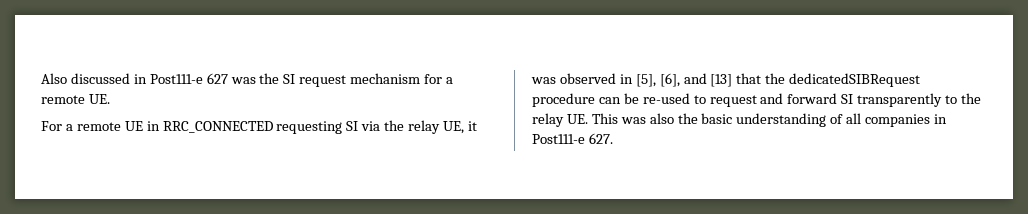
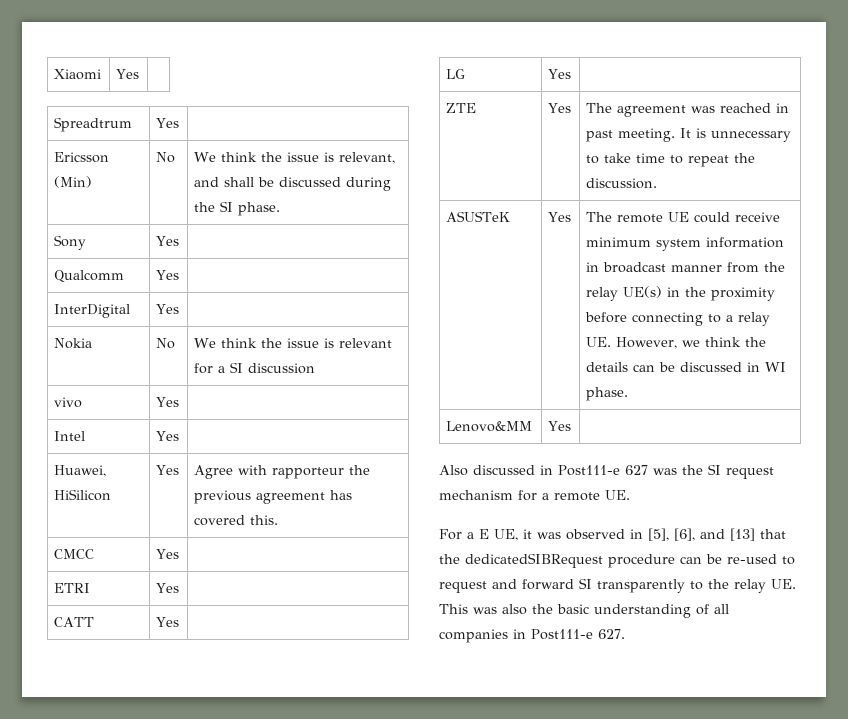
+ Xiaomi | Yes |
+ Spreadtrum | Yes |
+ Ericsson (Min) | No | We think the issue is relevant, and shall be discussed during the SI phase.
+ Sony | Yes |
+ Qualcomm | Yes |
+ InterDigital | Yes |
+ Nokia | No | We think the issue is relevant for a SI discussion
+ vivo | Yes |
+ Intel | Yes |
+ Huawei, HiSilicon | Yes | Agree with rapporteur the previous agreement has covered this.
+ CMCC | Yes |
+ ETRI | Yes |
+ CATT | Yes |
+ LG | Yes |
+ ZTE | Yes | The agreement was reached in past meeting. It is unnecessary to take time to repeat the discussion.
+ ASUSTeK | Yes | The remote UE could receive minimum system information in broadcast manner from the relay UE(s) in the proximity before connecting to a relay UE. However, we think the details can be discussed in WI phase.
+ Lenovo&MM | Yes |
- For a remote UE in RRC_CONNECTED requesting SI via the relay UE, it was observed in [5], [6], and [13] that the dedicatedSIBRequest procedure can be re-used to request and forward SI transparently to the relay UE. This was also the basic understanding of all companies in Post111-e 627.
+ For a E UE, it was observed in [5], [6], and [13] that the dedicatedSIBRequest procedure can be re-used to request and forward SI transparently to the relay UE. This was also the basic understanding of all companies in Post111-e 627.

